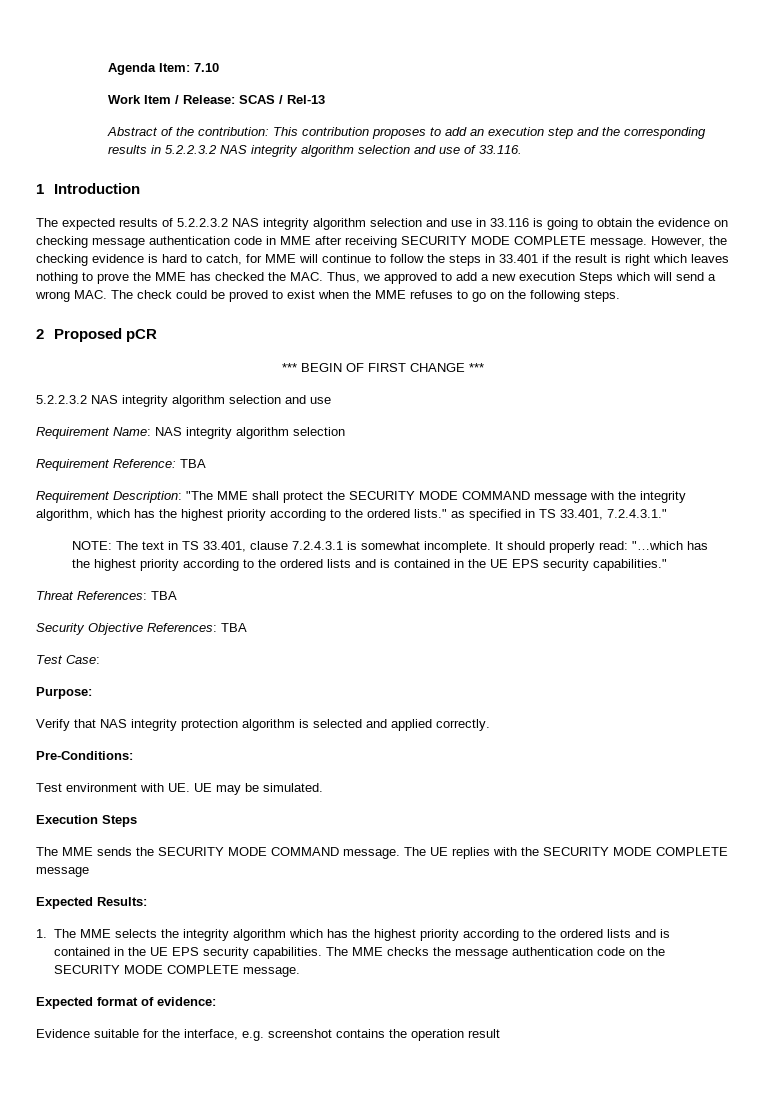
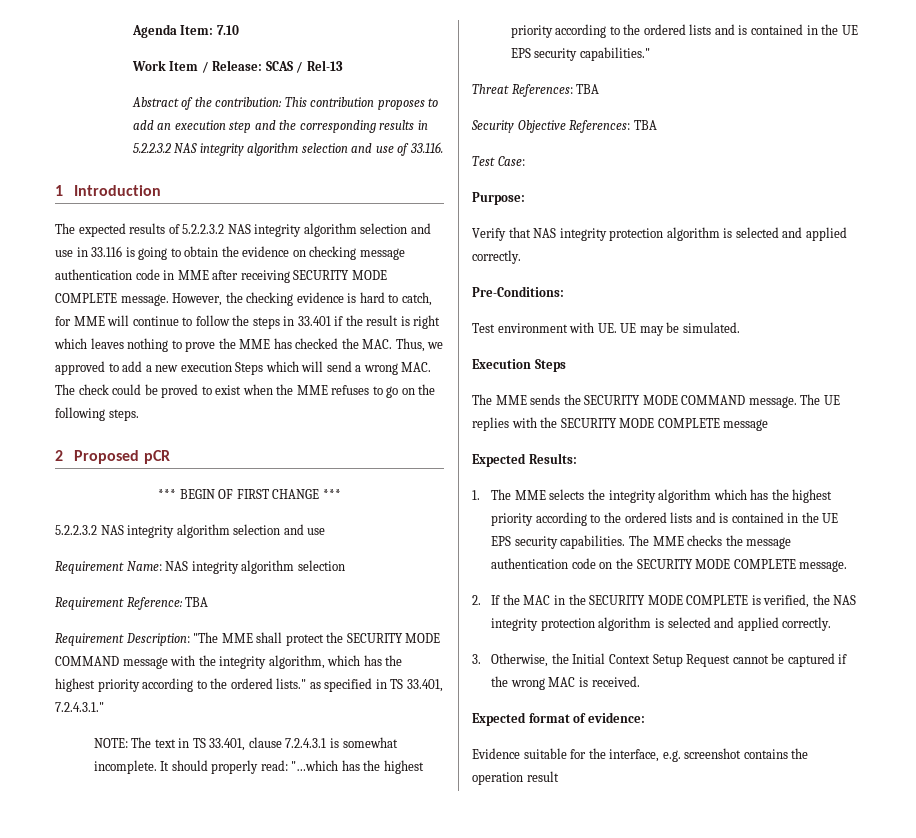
+ 2. If the MAC in the SECURITY MODE COMPLETE is verified, the NAS integrity protection algorithm is selected and applied correctly.
+ 3. Otherwise, the Initial Context Setup Request cannot be captured if the wrong MAC is received.

